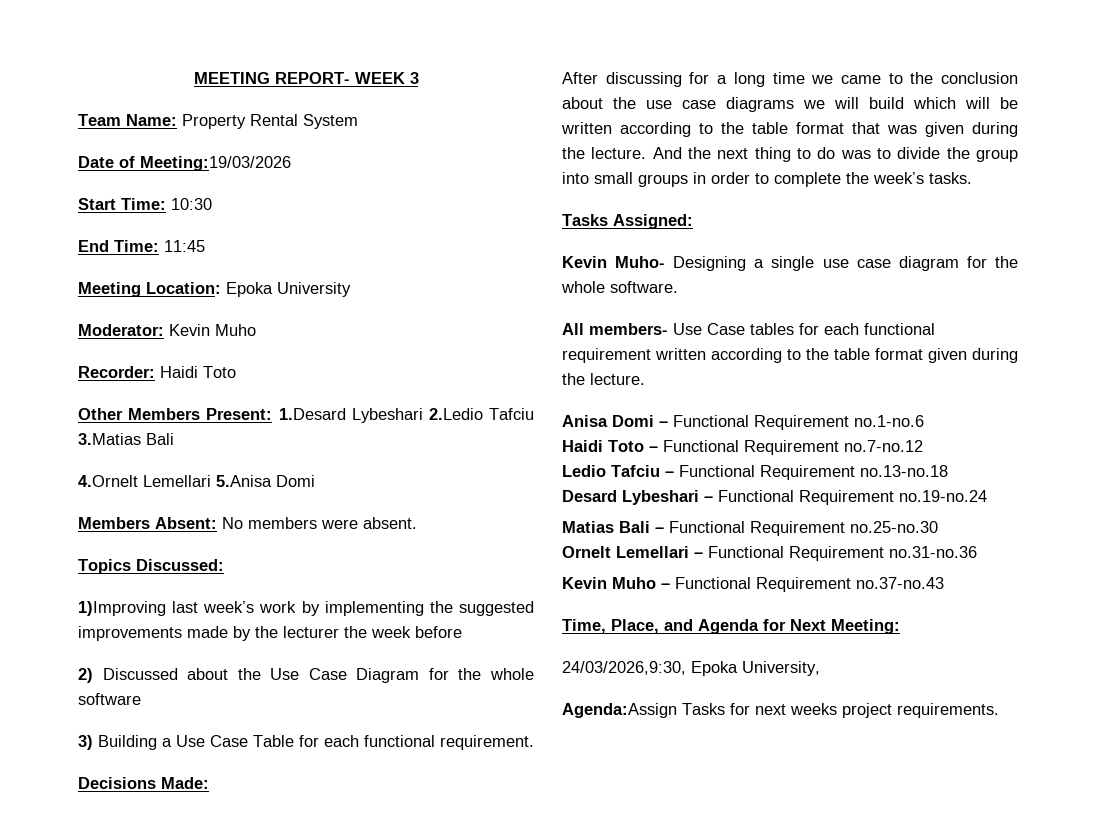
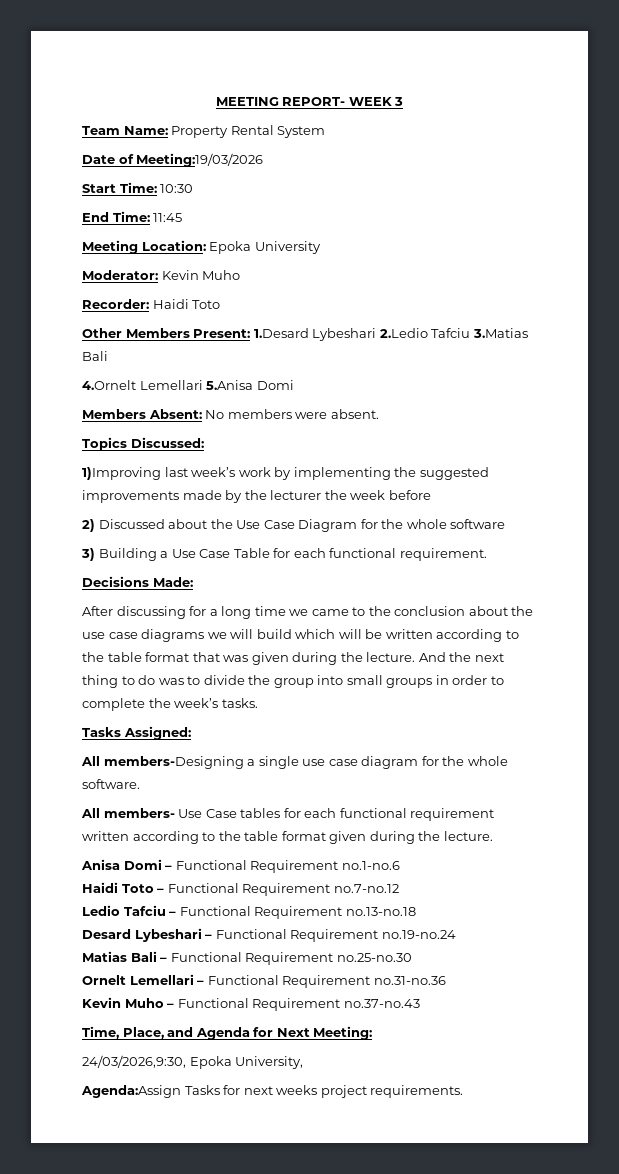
- Kevin Muho- Designing a single use case diagram for the whole software.
+ All members-Designing a single use case diagram for the whole software.

